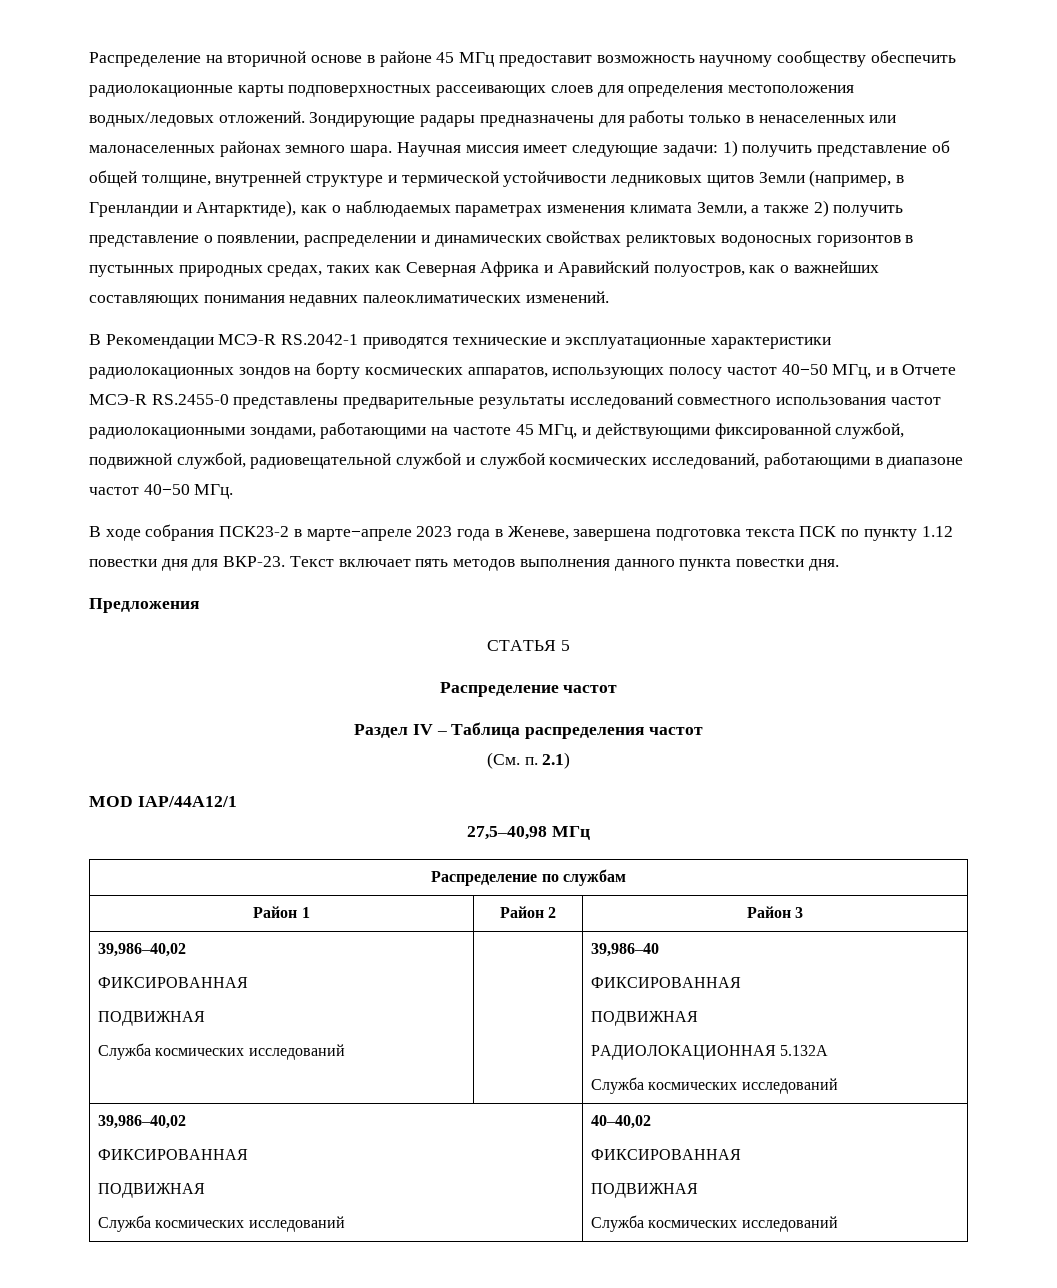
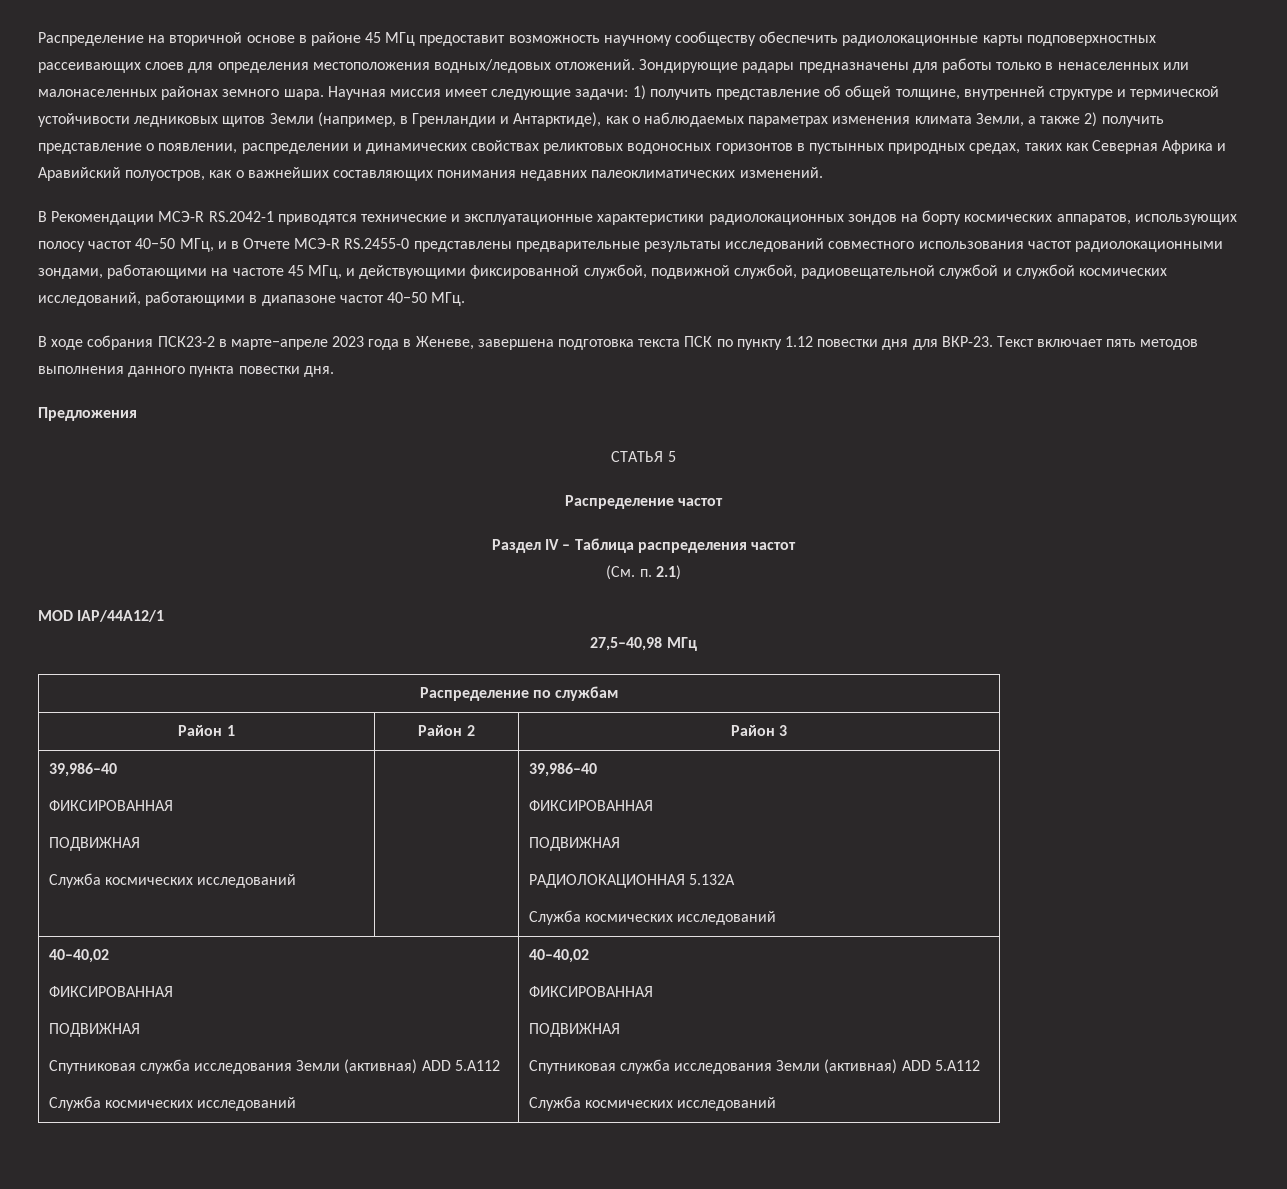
  Район 1 | Район 2 | Район 3
- 39,986–40,02
+ 39,986–40
  ФИКСИРОВАННАЯ
  ПОДВИЖНАЯ
  Служба космических исследований | | 39,986–40
  ФИКСИРОВАННАЯ
  ПОДВИЖНАЯ
  РАДИОЛОКАЦИОННАЯ 5.132А
  Служба космических исследований
- 39,986–40,02
+ 40–40,02
  ФИКСИРОВАННАЯ
  ПОДВИЖНАЯ
+ Спутниковая служба исследования Земли (активная) ADD 5.A112
  Служба космических исследований | 40–40,02
  ФИКСИРОВАННАЯ
  ПОДВИЖНАЯ
+ Спутниковая служба исследования Земли (активная) ADD 5.A112

